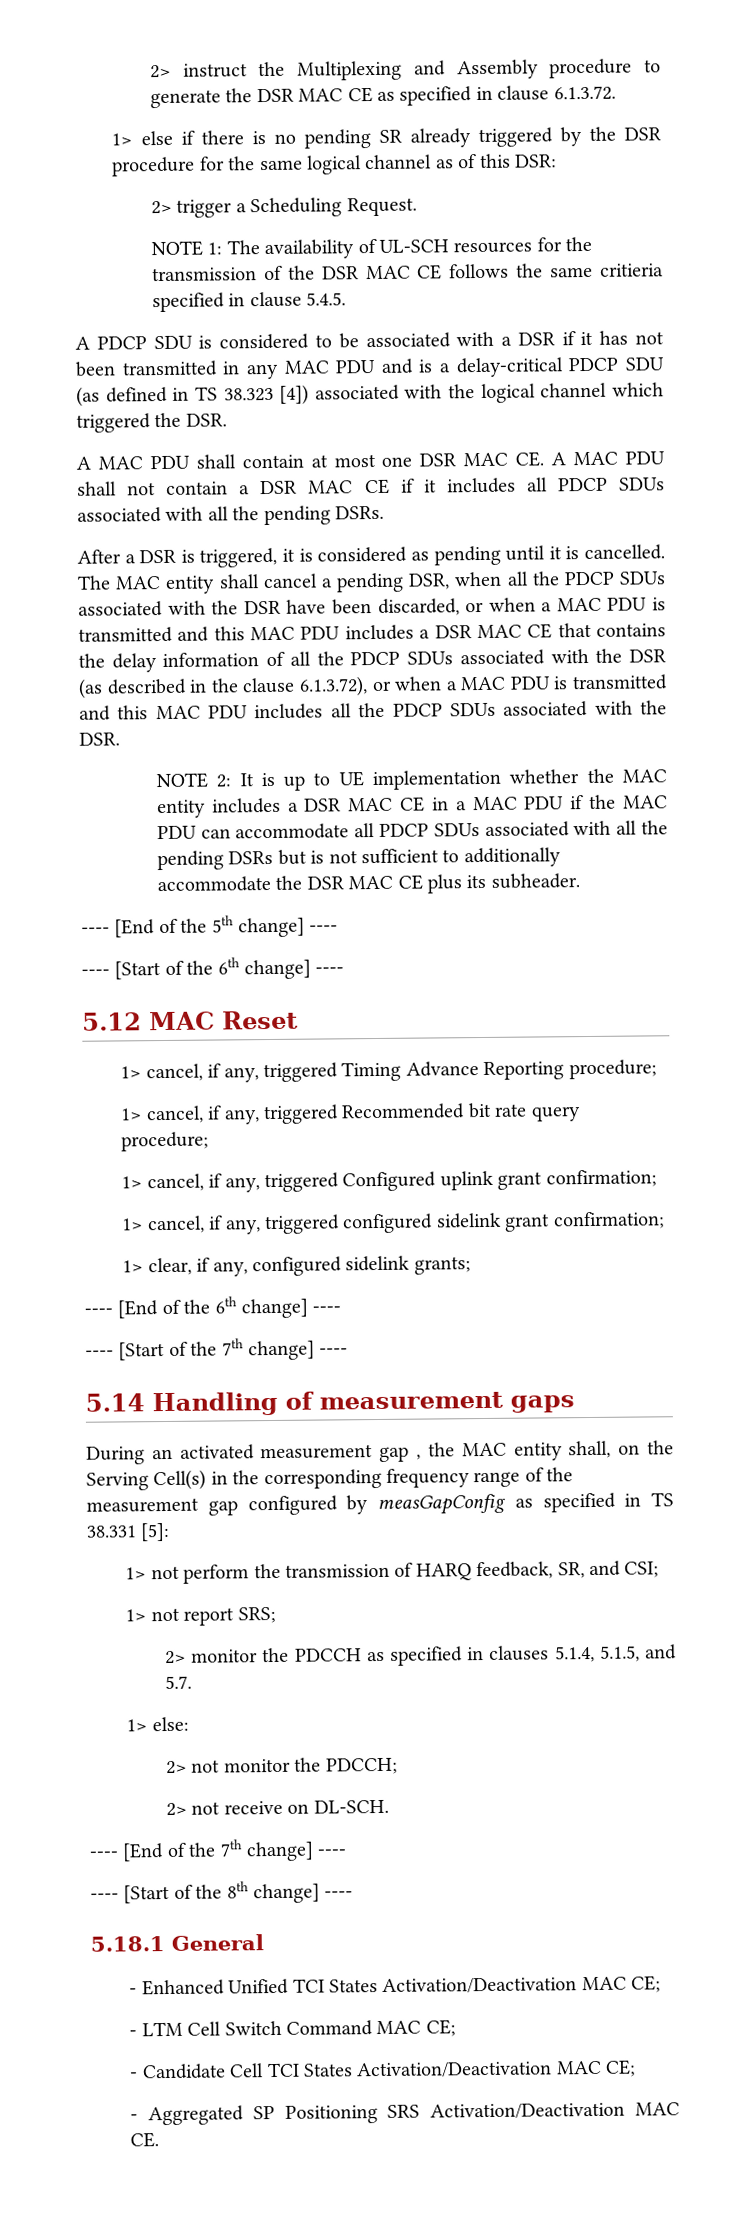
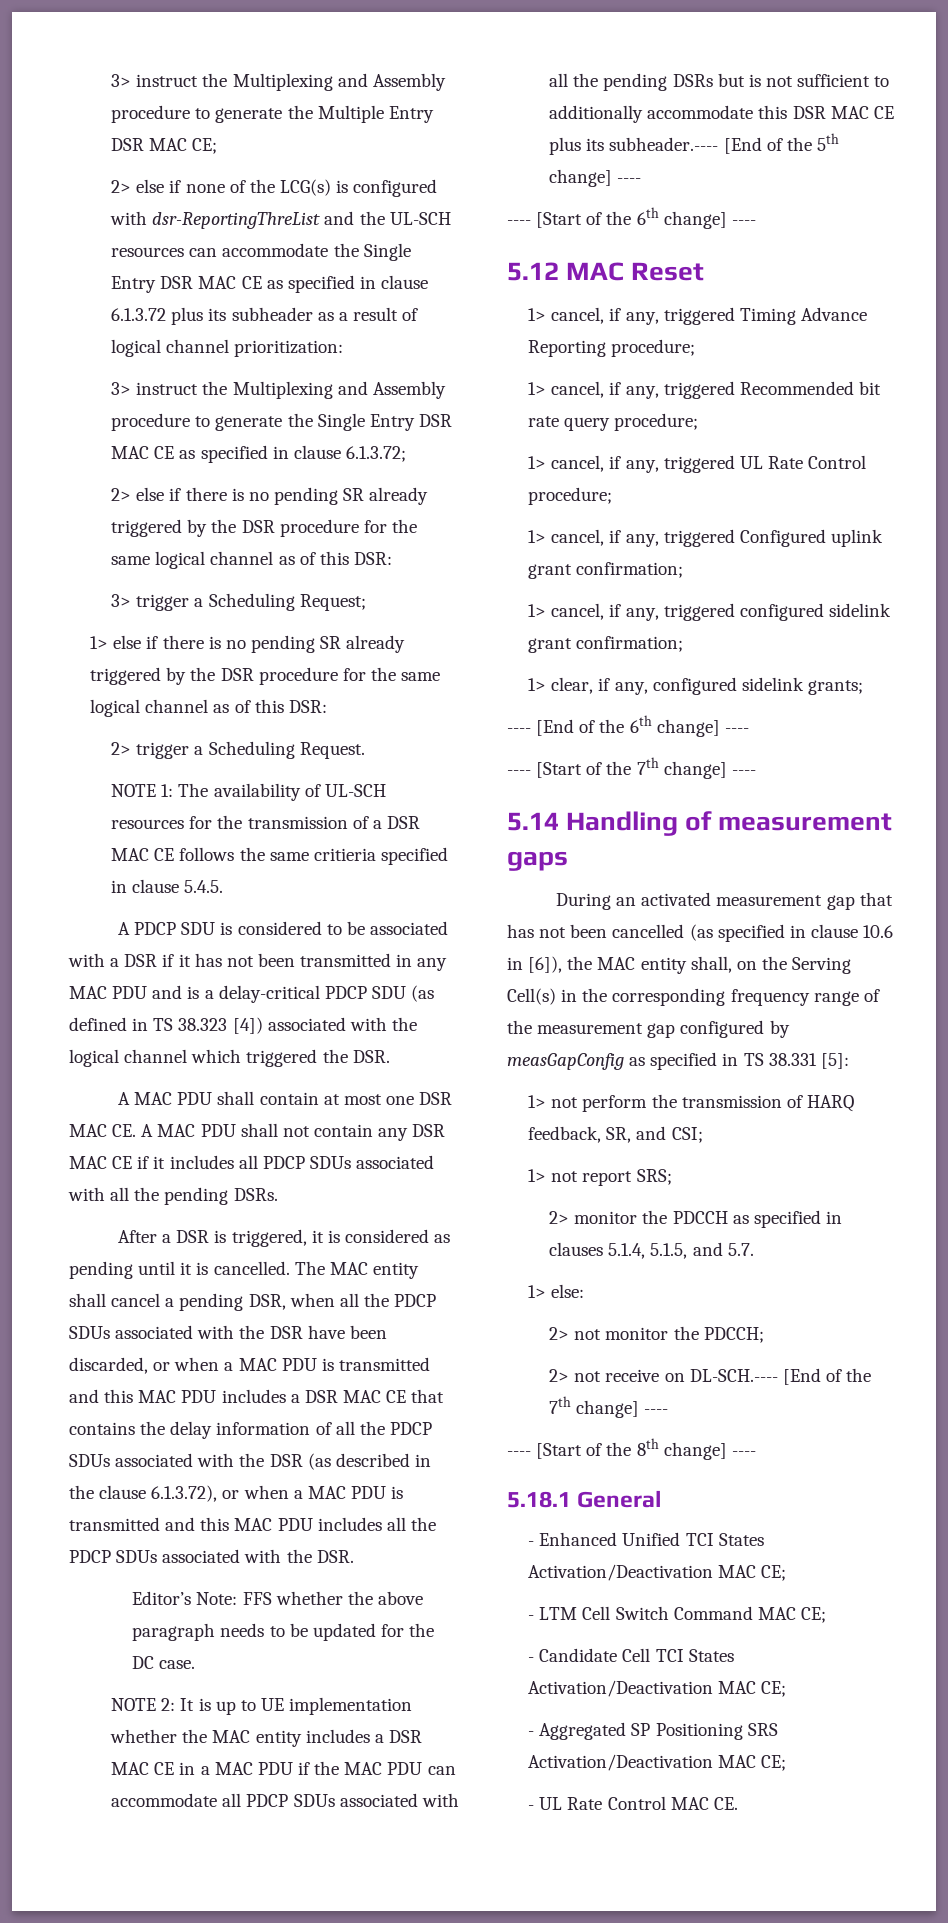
- 2> instruct the Multiplexing and Assembly procedure to generate the DSR MAC CE as specified in clause 6.1.3.72.
+ 3> instruct the Multiplexing and Assembly procedure to generate the Multiple Entry DSR MAC CE;
+ 2> else if none of the LCG(s) is configured with dsr-ReportingThreList and the UL-SCH resources can accommodate the Single Entry DSR MAC CE as specified in clause 6.1.3.72 plus its subheader as a result of logical channel prioritization:
+ 3> instruct the Multiplexing and Assembly procedure to generate the Single Entry DSR MAC CE as specified in clause 6.1.3.72;
+ 2> else if there is no pending SR already triggered by the DSR procedure for the same logical channel as of this DSR:
+ 3> trigger a Scheduling Request;
- NOTE 1: The availability of UL-SCH resources for the transmission of the DSR MAC CE follows the same critieria specified in clause 5.4.5.
+ NOTE 1: The availability of UL-SCH resources for the transmission of a DSR MAC CE follows the same critieria specified in clause 5.4.5.
- A MAC PDU shall contain at most one DSR MAC CE. A MAC PDU shall not contain a DSR MAC CE if it includes all PDCP SDUs associated with all the pending DSRs.
+ A MAC PDU shall contain at most one DSR MAC CE. A MAC PDU shall not contain any DSR MAC CE if it includes all PDCP SDUs associated with all the pending DSRs.
+ Editor’s Note: FFS whether the above paragraph needs to be updated for the DC case.
- NOTE 2: It is up to UE implementation whether the MAC entity includes a DSR MAC CE in a MAC PDU if the MAC PDU can accommodate all PDCP SDUs associated with all the pending DSRs but is not sufficient to additionally accommodate the DSR MAC CE plus its subheader.
- ---- [End of the 5th change] ----
+ NOTE 2: It is up to UE implementation whether the MAC entity includes a DSR MAC CE in a MAC PDU if the MAC PDU can accommodate all PDCP SDUs associated with all the pending DSRs but is not sufficient to additionally accommodate this DSR MAC CE plus its subheader.---- [End of the 5th change] ----
+ 1> cancel, if any, triggered UL Rate Control procedure;
- During an activated measurement gap , the MAC entity shall, on the Serving Cell(s) in the corresponding frequency range of the measurement gap configured by measGapConfig as specified in TS 38.331 [5]:
+ During an activated measurement gap that has not been cancelled (as specified in clause 10.6 in [6]), the MAC entity shall, on the Serving Cell(s) in the corresponding frequency range of the measurement gap configured by measGapConfig as specified in TS 38.331 [5]:
- 2> not receive on DL-SCH.
- ---- [End of the 7th change] ----
+ 2> not receive on DL-SCH.---- [End of the 7th change] ----
- - Aggregated SP Positioning SRS Activation/Deactivation MAC CE.
+ - Aggregated SP Positioning SRS Activation/Deactivation MAC CE;
+ - UL Rate Control MAC CE.

